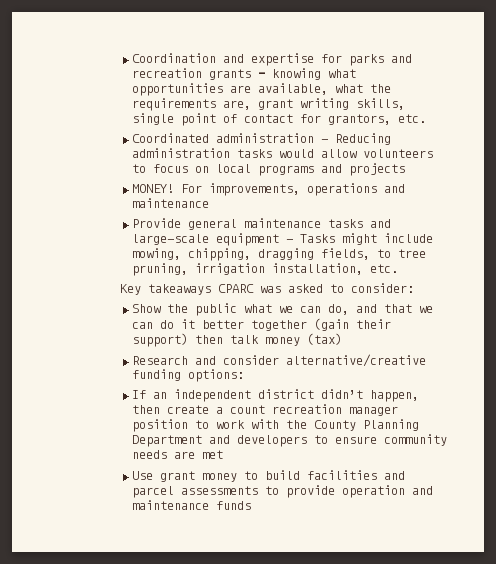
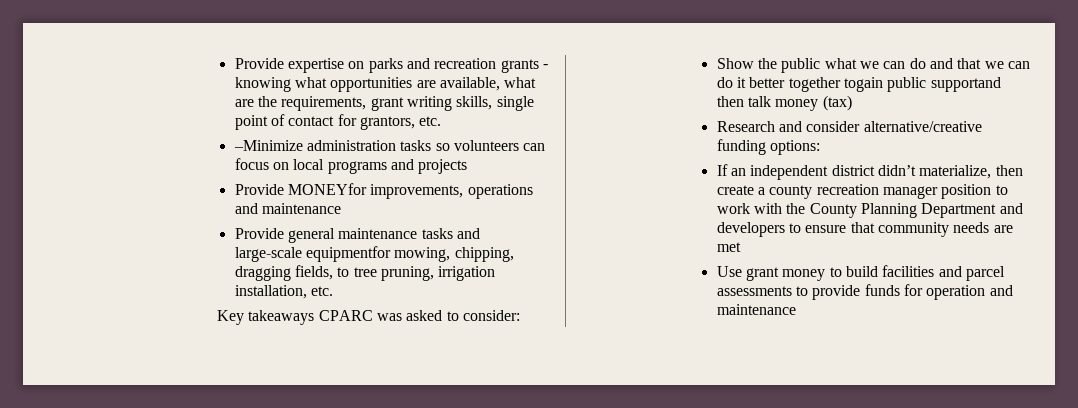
- Coordination and expertise for parks and recreation grants - knowing what opportunities are available, what the requirements are, grant writing skills, single point of contact for grantors, etc.
+ Provide expertise on parks and recreation grants - knowing what opportunities are available, what are the requirements, grant writing skills, single point of contact for grantors, etc.
- Coordinated administration - Reducing administration tasks would allow volunteers to focus on local programs and projects
+ –Minimize administration tasks so volunteers can focus on local programs and projects
- MONEY! For improvements, operations and maintenance
+ Provide MONEYfor improvements, operations and maintenance
- Provide general maintenance tasks and large-scale equipment - Tasks might include mowing, chipping, dragging fields, to tree pruning, irrigation installation, etc.
+ Provide general maintenance tasks and large-scale equipmentfor mowing, chipping, dragging fields, to tree pruning, irrigation installation, etc.
- Show the public what we can do, and that we can do it better together (gain their support) then talk money (tax)
+ Show the public what we can do and that we can do it better together togain public supportand then talk money (tax)
- If an independent district didn’t happen, then create a count recreation manager position to work with the County Planning Department and developers to ensure community needs are met
+ If an independent district didn’t materialize, then create a county recreation manager position to work with the County Planning Department and developers to ensure that community needs are met
- Use grant money to build facilities and parcel assessments to provide operation and maintenance funds
+ Use grant money to build facilities and parcel assessments to provide funds for operation and maintenance

